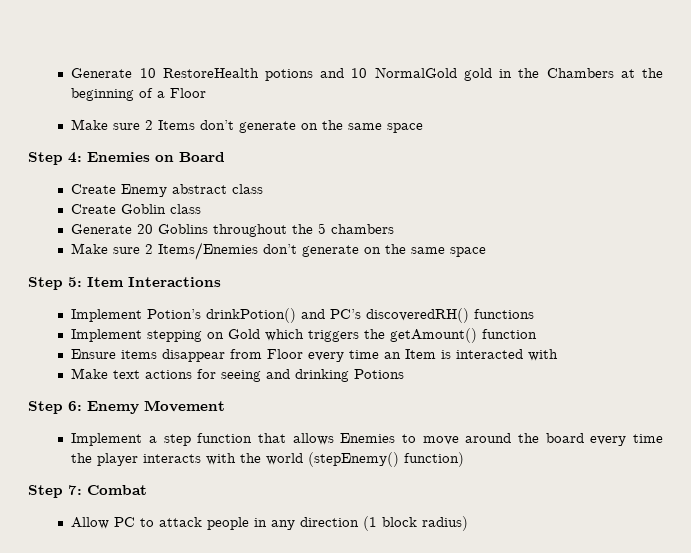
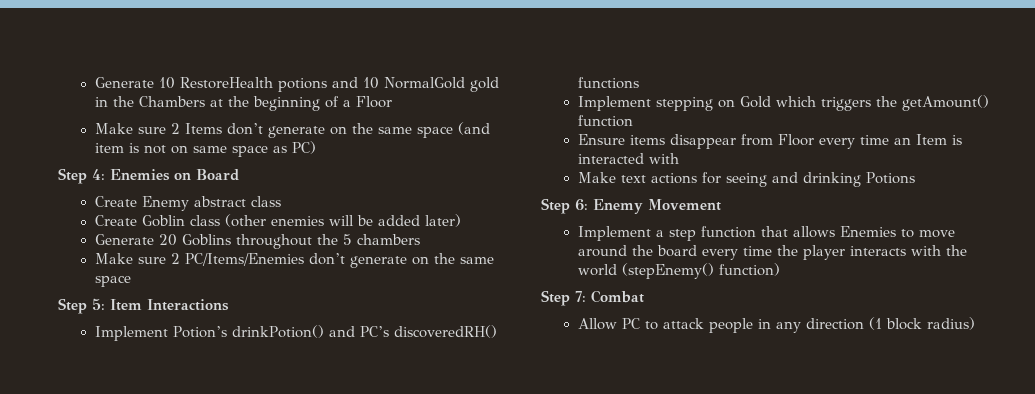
- Make sure 2 Items don’t generate on the same space
+ Make sure 2 Items don’t generate on the same space (and item is not on same space as PC)
- Create Goblin class
+ Create Goblin class (other enemies will be added later)
- Make sure 2 Items/Enemies don’t generate on the same space
+ Make sure 2 PC/Items/Enemies don’t generate on the same space

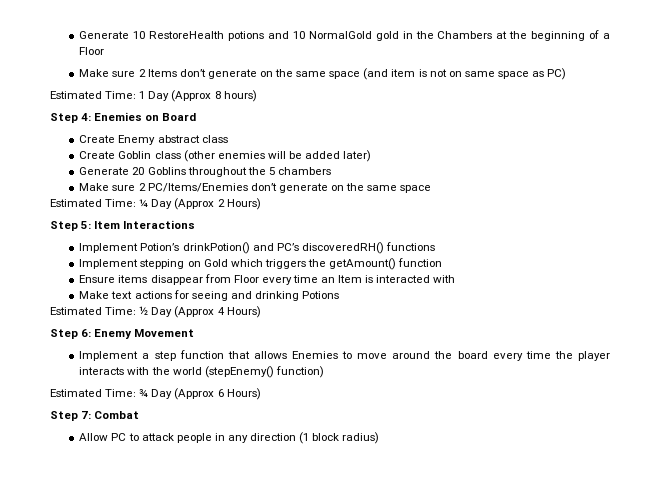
+ Estimated Time: 1 Day (Approx 8 hours)
+ Estimated Time: ¼ Day (Approx 2 Hours)
+ Estimated Time: ½ Day (Approx 4 Hours)
+ Estimated Time: ¾ Day (Approx 6 Hours)

